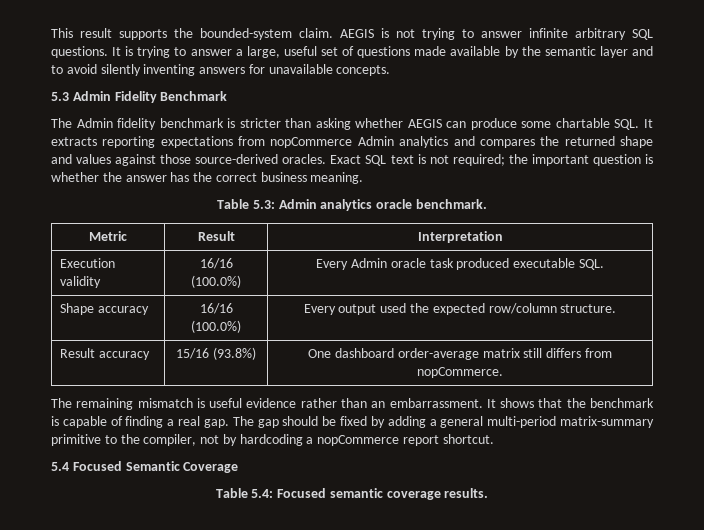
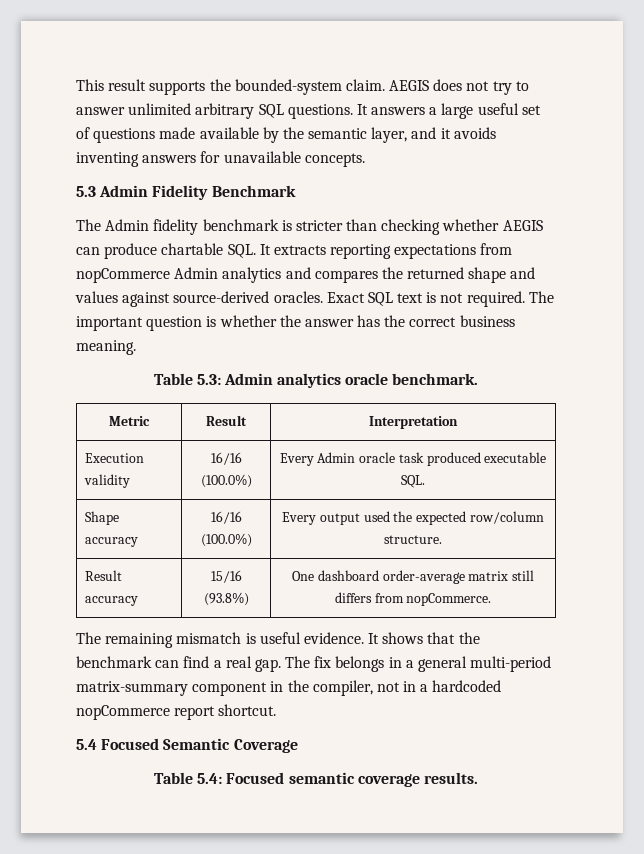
- AEGIS is not trying to answer infinite arbitrary SQL questions.
+ AEGIS does not try to answer unlimited arbitrary SQL questions.
- It is trying to answer a large, useful set of questions made available by the semantic layer and to avoid silently inventing answers for unavailable concepts.
+ It answers a large useful set of questions made available by the semantic layer, and it avoids inventing answers for unavailable concepts.
- The Admin fidelity benchmark is stricter than asking whether AEGIS can produce some chartable SQL. It extracts reporting expectations from nopCommerce Admin analytics and compares the returned shape and values against those source-derived oracles.
+ The Admin fidelity benchmark is stricter than checking whether AEGIS can produce chartable SQL. It extracts reporting expectations from nopCommerce Admin analytics and compares the returned shape and values against source-derived oracles.
- Exact SQL text is not required; the important question is whether the answer has the correct business meaning.
+ Exact SQL text is not required. The important question is whether the answer has the correct business meaning.
- The remaining mismatch is useful evidence rather than an embarrassment.
+ The remaining mismatch is useful evidence.
- It shows that the benchmark is capable of finding a real gap. The gap should be fixed by adding a general multi-period matrix-summary primitive to the compiler, not by hardcoding a nopCommerce report shortcut.
+ It shows that the benchmark can find a real gap. The fix belongs in a general multi-period matrix-summary component in the compiler, not in a hardcoded nopCommerce report shortcut.

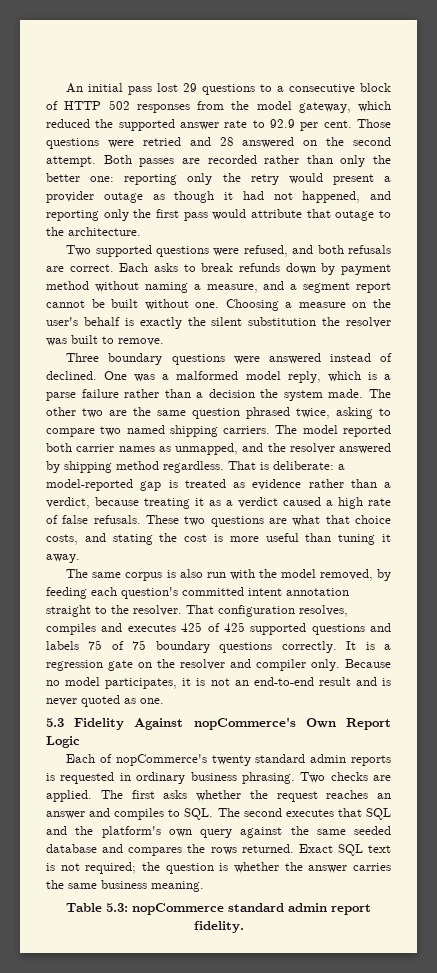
- This result supports the bounded-system claim. AEGIS does not try to answer unlimited arbitrary SQL questions. It answers a large useful set of questions made available by the semantic layer, and it avoids inventing answers for unavailable concepts.
- 5.3 Admin Fidelity Benchmark
- The Admin fidelity benchmark is stricter than checking whether AEGIS can produce chartable SQL. It extracts reporting expectations from nopCommerce Admin analytics and compares the returned shape and values against source-derived oracles.
+ An initial pass lost 29 questions to a consecutive block of HTTP 502 responses from the model gateway, which reduced the supported answer rate to 92.9 per cent. Those questions were retried and 28 answered on the second attempt. Both passes are recorded rather than only the better one: reporting only the retry would present a provider outage as though it had not happened, and reporting only the first pass would attribute that outage to the architecture.
+ Two supported questions were refused, and both refusals are correct. Each asks to break refunds down by payment method without naming a measure, and a segment report cannot be built without one. Choosing a measure on the user's behalf is exactly the silent substitution the resolver was built to remove.
+ Three boundary questions were answered instead of declined. One was a malformed model reply, which is a parse failure rather than a decision the system made. The other two are the same question phrased twice, asking to compare two named shipping carriers. The model reported both carrier names as unmapped, and the resolver answered by shipping method regardless. That is deliberate: a model-reported gap is treated as evidence rather than a verdict, because treating it as a verdict caused a high rate of false refusals. These two questions are what that choice costs, and stating the cost is more useful than tuning it away.
+ The same corpus is also run with the model removed, by feeding each question's committed intent annotation straight to the resolver. That configuration resolves, compiles and executes 425 of 425 supported questions and labels 75 of 75 boundary questions correctly. It is a regression gate on the resolver and compiler only. Because no model participates, it is not an end-to-end result and is never quoted as one.
+ 5.3 Fidelity Against nopCommerce's Own Report Logic
+ Each of nopCommerce's twenty standard admin reports is requested in ordinary business phrasing. Two checks are applied. The first asks whether the request reaches an answer and compiles to SQL. The second executes that SQL and the platform's own query against the same seeded database and compares the rows returned.
- Exact SQL text is not required. The important question is whether the answer has the correct business meaning.
+ Exact SQL text is not required; the question is whether the answer carries the same business meaning.
- Table 5.3: Admin analytics oracle benchmark.
- Metric | Result | Interpretation
- Execution validity | 16/16 (100.0%) | Every Admin oracle task produced executable SQL.
- Shape accuracy | 16/16 (100.0%) | Every output used the expected row/column structure.
- Result accuracy | 15/16 (93.8%) | One dashboard order-average matrix still differs from nopCommerce.
- The remaining mismatch is useful evidence. It shows that the benchmark can find a real gap. The fix belongs in a general multi-period matrix-summary component in the compiler, not in a hardcoded nopCommerce report shortcut.
- 5.4 Focused Semantic Coverage
- Table 5.4: Focused semantic coverage results.
+ Table 5.3: nopCommerce standard admin report fidelity.

